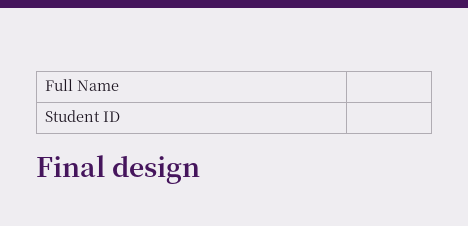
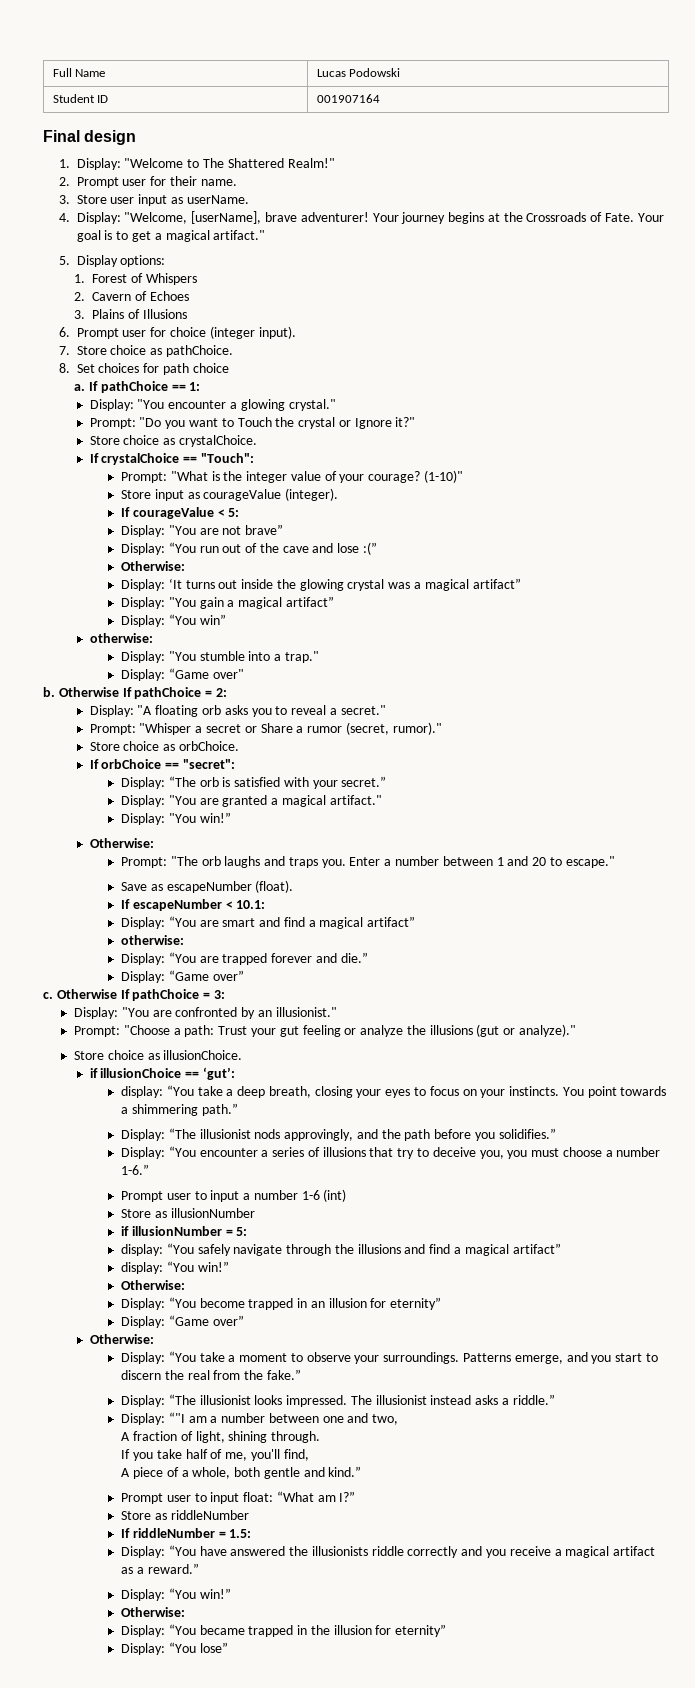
- Full Name |
+ Full Name | Lucas Podowski
- Student ID |
+ Student ID | 001907164
+ 1. Display: "Welcome to The Shattered Realm!"
+ 2. Prompt user for their name.
+ 3. Store user input as userName.
+ 4. Display: "Welcome, [userName], brave adventurer! Your journey begins at the Crossroads of Fate. Your goal is to get a magical artifact."
+ 5. Display options:
+ 1. Forest of Whispers
+ 2. Cavern of Echoes
+ 3. Plains of Illusions
+ 6. Prompt user for choice (integer input).
+ 7. Store choice as pathChoice.
+ 8. Set choices for path choice
+ a. If pathChoice == 1:
+ Display: "You encounter a glowing crystal."
+ Prompt: "Do you want to Touch the crystal or Ignore it?"
+ Store choice as crystalChoice.
+ If crystalChoice == "Touch":
+ Prompt: "What is the integer value of your courage? (1-10)"
+ Store input as courageValue (integer).
+ If courageValue < 5:
+ Display: "You are not brave”
+ Display: “You run out of the cave and lose :(”
+ Otherwise:
+ Display: ‘It turns out inside the glowing crystal was a magical artifact”
+ Display: "You gain a magical artifact”
+ Display: “You win”
+ otherwise:
+ Display: "You stumble into a trap."
+ Display: “Game over"
+ b. Otherwise If pathChoice = 2:
+ Display: "A floating orb asks you to reveal a secret."
+ Prompt: "Whisper a secret or Share a rumor (secret, rumor)."
+ Store choice as orbChoice.
+ If orbChoice == "secret":
+ Display: “The orb is satisfied with your secret.”
+ Display: "You are granted a magical artifact."
+ Display: "You win!”
+ Otherwise:
+ Prompt: "The orb laughs and traps you. Enter a number between 1 and 20 to escape."
+ Save as escapeNumber (float).
+ If escapeNumber < 10.1:
+ Display: “You are smart and find a magical artifact”
+ otherwise:
+ Display: “You are trapped forever and die.”
+ Display: “Game over”
+ c. Otherwise If pathChoice = 3:
+ Display: "You are confronted by an illusionist."
+ Prompt: "Choose a path: Trust your gut feeling or analyze the illusions (gut or analyze)."
+ Store choice as illusionChoice.
+ if illusionChoice == ‘gut’:
+ display: “You take a deep breath, closing your eyes to focus on your instincts. You point towards a shimmering path.”
+ Display: “The illusionist nods approvingly, and the path before you solidifies.”
+ Display: “You encounter a series of illusions that try to deceive you, you must choose a number 1-6.”
+ Prompt user to input a number 1-6 (int)
+ Store as illusionNumber
+ if illusionNumber = 5:
+ display: “You safely navigate through the illusions and find a magical artifact”
+ display: “You win!”
+ Otherwise:
+ Display: “You become trapped in an illusion for eternity”
+ Display: “Game over”
+ Otherwise:
+ Display: “You take a moment to observe your surroundings. Patterns emerge, and you start to discern the real from the fake.”
+ Display: “The illusionist looks impressed. The illusionist instead asks a riddle.”
+ Display: “"I am a number between one and two,
+ A fraction of light, shining through.
+ If you take half of me, you'll find,
+ A piece of a whole, both gentle and kind.”
+ Prompt user to input float: “What am I?”
+ Store as riddleNumber
+ If riddleNumber = 1.5:
+ Display: “You have answered the illusionists riddle correctly and you receive a magical artifact as a reward.”
+ Display: “You win!”
+ Otherwise:
+ Display: “You became trapped in the illusion for eternity”
+ Display: “You lose”

